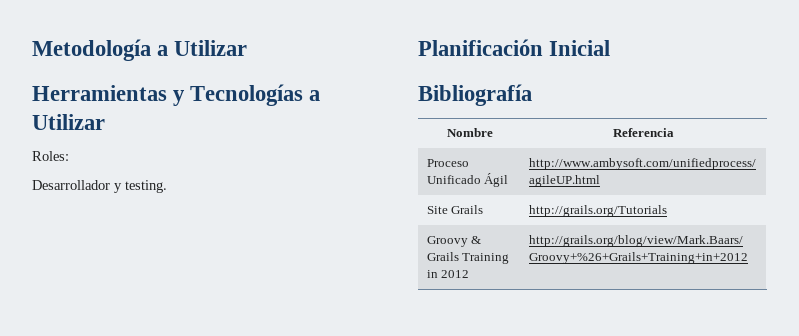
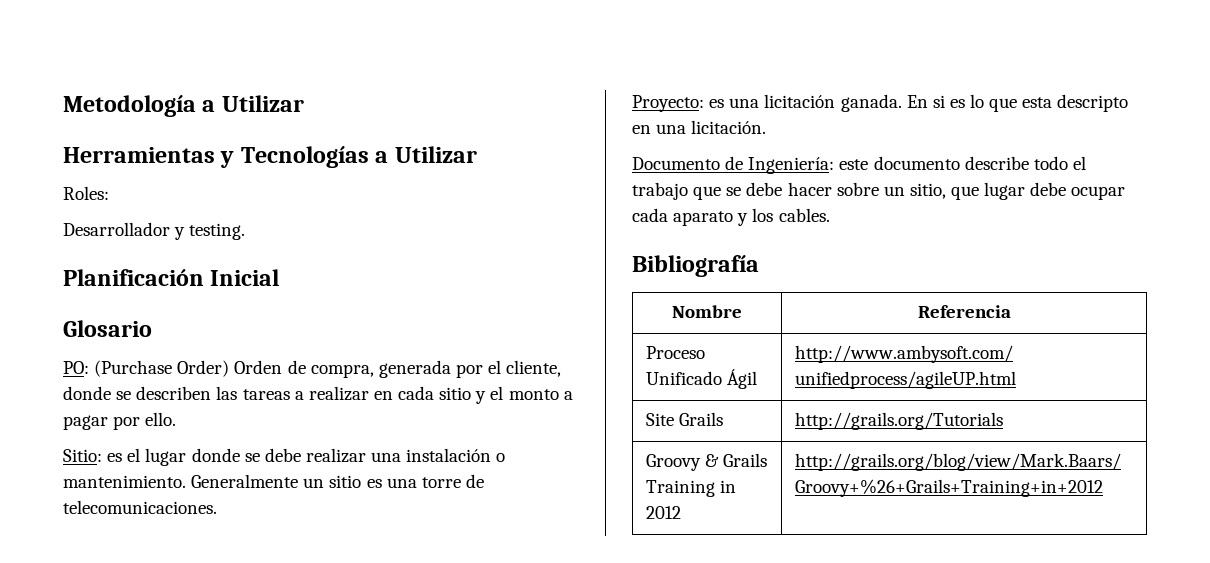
+ Glosario
+ PO: (Purchase Order) Orden de compra, generada por el cliente, donde se describen las tareas a realizar en cada sitio y el monto a pagar por ello.
+ Sitio: es el lugar donde se debe realizar una instalación o mantenimiento. Generalmente un sitio es una torre de telecomunicaciones.
+ Proyecto: es una licitación ganada. En si es lo que esta descripto en una licitación.
+ Documento de Ingeniería: este documento describe todo el trabajo que se debe hacer sobre un sitio, que lugar debe ocupar cada aparato y los cables.

